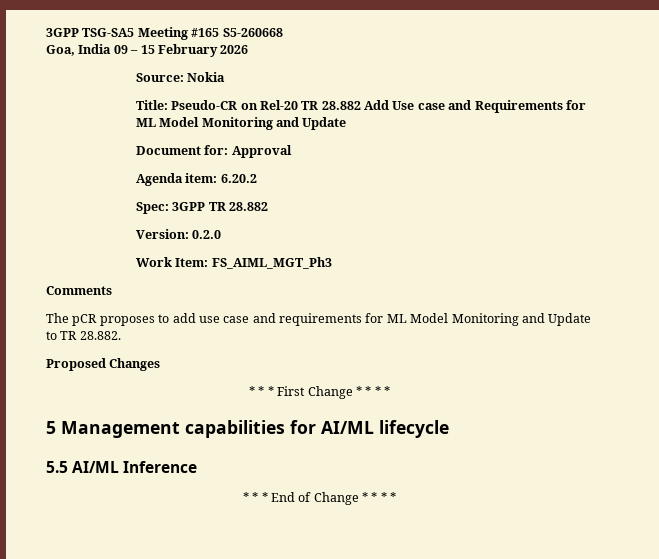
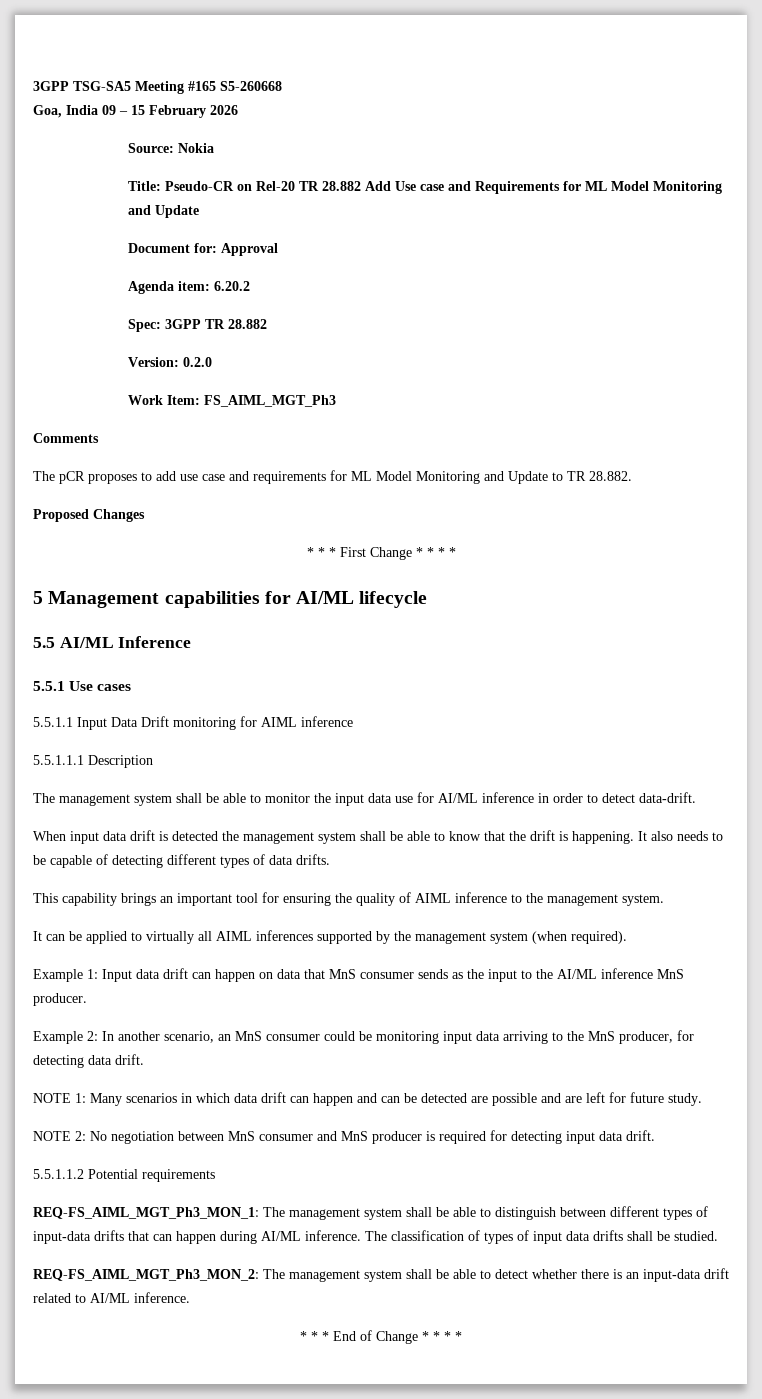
+ 5.5.1 Use cases
+ 5.5.1.1 Input Data Drift monitoring for AIML inference
+ 5.5.1.1.1 Description
+ The management system shall be able to monitor the input data use for AI/ML inference in order to detect data-drift.
+ When input data drift is detected the management system shall be able to know that the drift is happening. It also needs to be capable of detecting different types of data drifts.
+ This capability brings an important tool for ensuring the quality of AIML inference to the management system.
+ It can be applied to virtually all AIML inferences supported by the management system (when required).
+ Example 1: Input data drift can happen on data that MnS consumer sends as the input to the AI/ML inference MnS producer.
+ Example 2: In another scenario, an MnS consumer could be monitoring input data arriving to the MnS producer, for detecting data drift.
+ NOTE 1: Many scenarios in which data drift can happen and can be detected are possible and are left for future study.
+ NOTE 2: No negotiation between MnS consumer and MnS producer is required for detecting input data drift.
+ 5.5.1.1.2 Potential requirements
+ REQ-FS_AIML_MGT_Ph3_MON_1: The management system shall be able to distinguish between different types of input-data drifts that can happen during AI/ML inference. The classification of types of input data drifts shall be studied.
+ REQ-FS_AIML_MGT_Ph3_MON_2: The management system shall be able to detect whether there is an input-data drift related to AI/ML inference.

